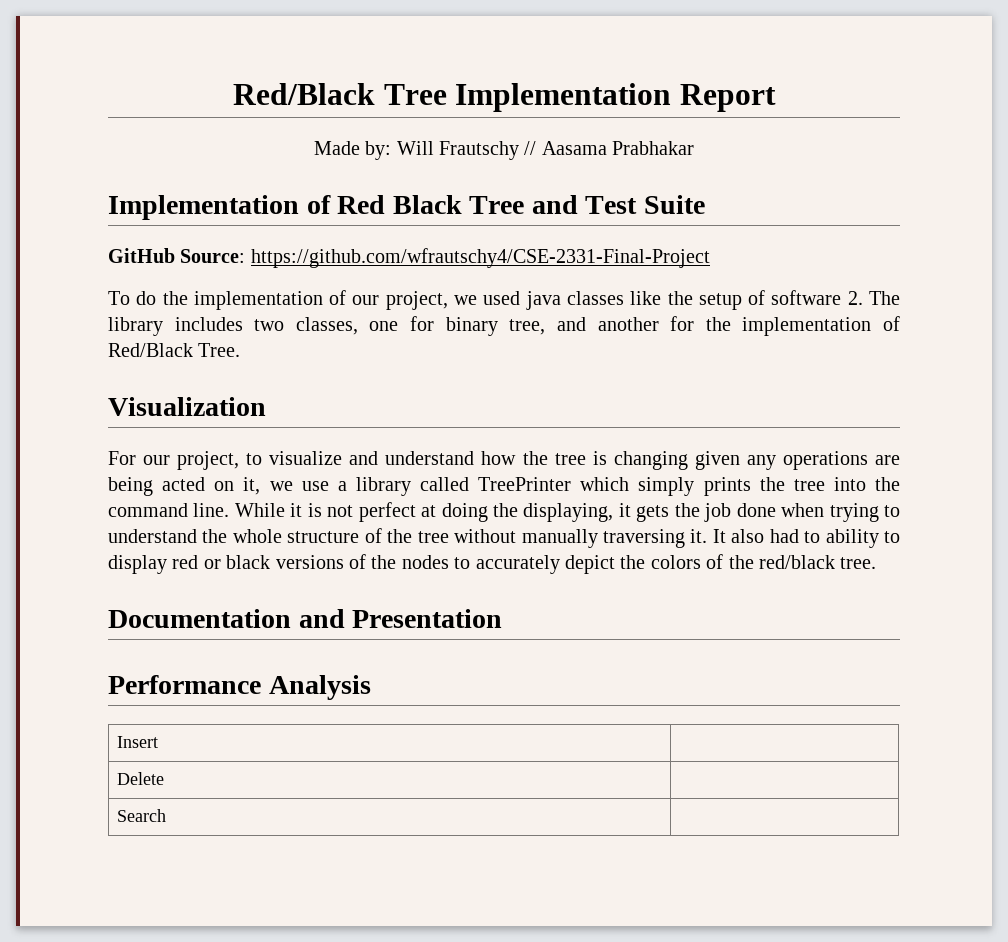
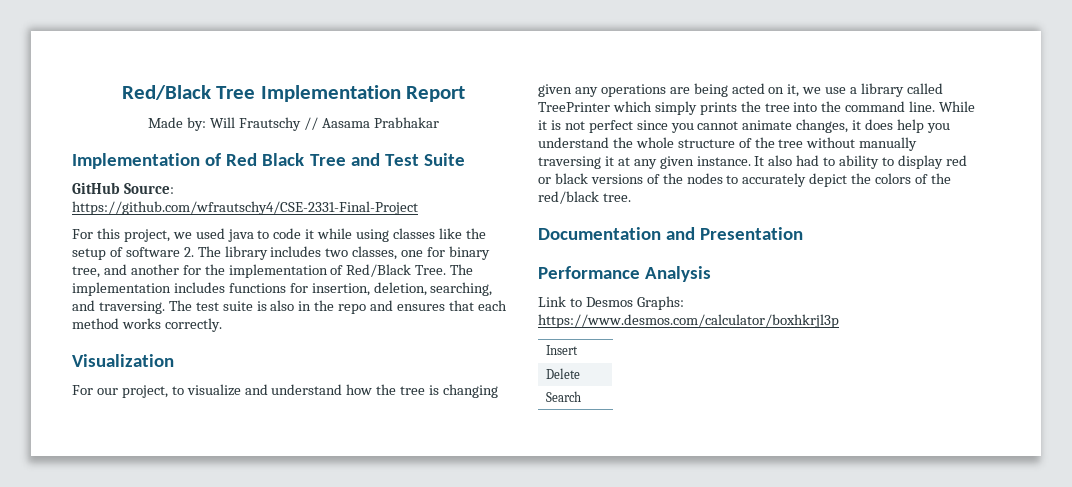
- To do the implementation of our project, we used java classes like the setup of software 2. The library includes two classes, one for binary tree, and another for the implementation of Red/Black Tree.
+ For this project, we used java to code it while using classes like the setup of software 2. The library includes two classes, one for binary tree, and another for the implementation of Red/Black Tree. The implementation includes functions for insertion, deletion, searching, and traversing. The test suite is also in the repo and ensures that each method works correctly.
- While it is not perfect at doing the displaying, it gets the job done when trying to understand the whole structure of the tree without manually traversing it.
+ While it is not perfect since you cannot animate changes, it does help you understand the whole structure of the tree without manually traversing it at any given instance.
+ Link to Desmos Graphs: https://www.desmos.com/calculator/boxhkrjl3p

